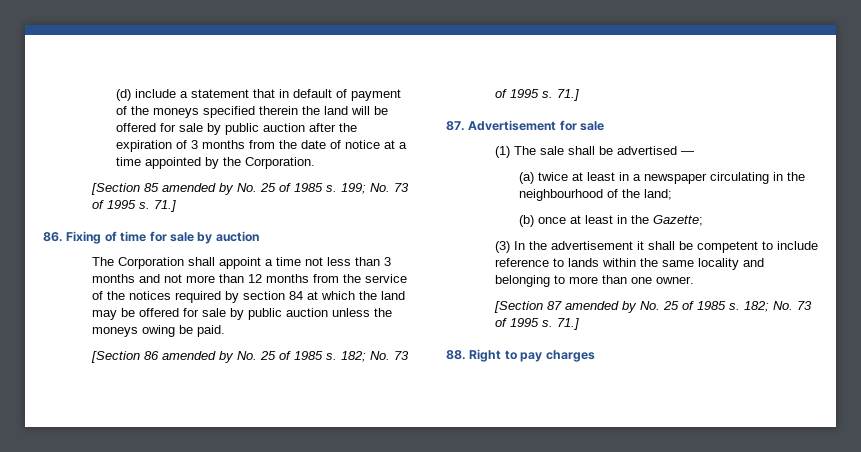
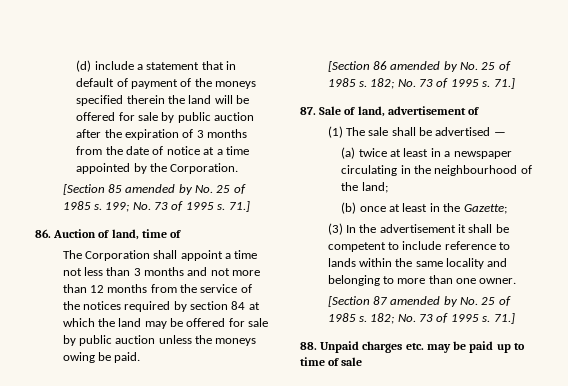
- 86. Fixing of time for sale by auction
+ 86. Auction of land, time of
- 87. Advertisement for sale
+ 87. Sale of land, advertisement of
- 88. Right to pay charges
+ 88. Unpaid charges etc. may be paid up to time of sale

